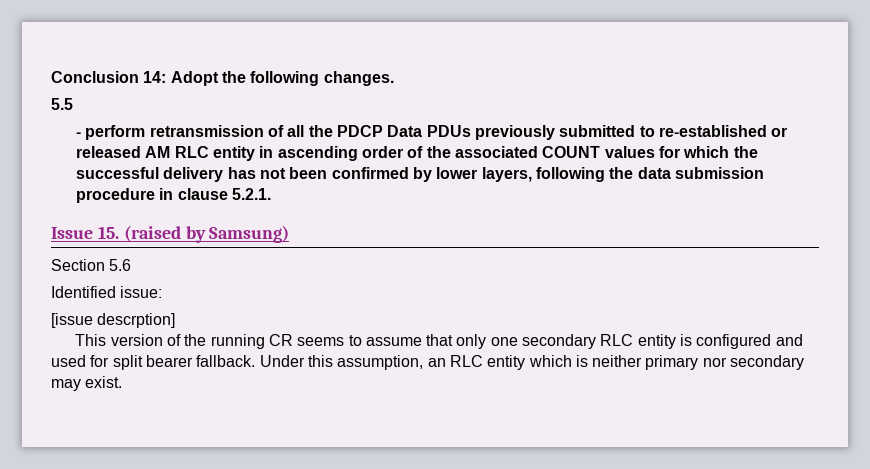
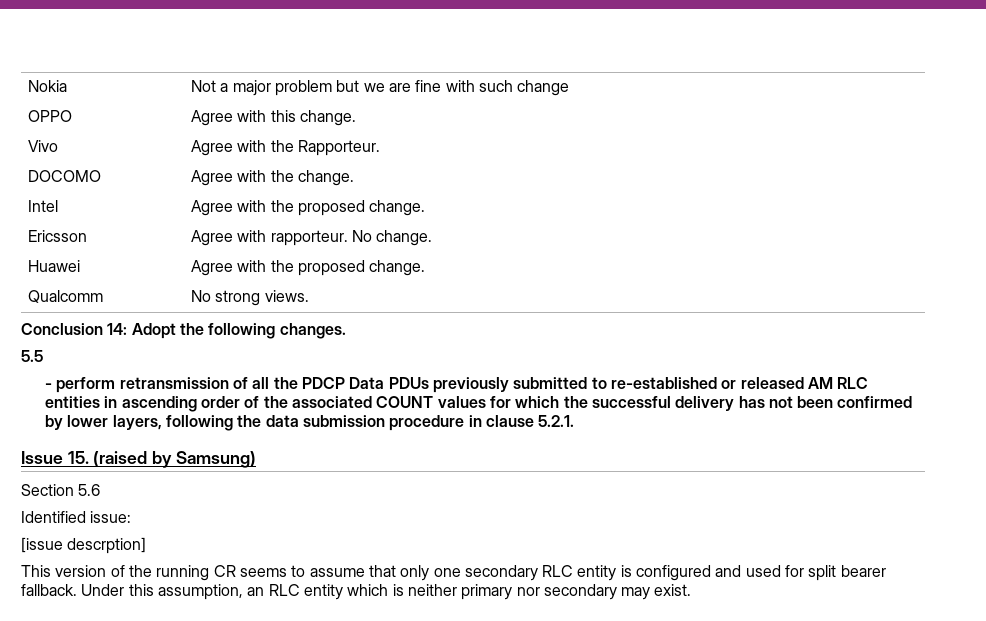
+ Nokia | Not a major problem but we are fine with such change
+ OPPO | Agree with this change.
+ Vivo | Agree with the Rapporteur.
+ DOCOMO | Agree with the change.
+ Intel | Agree with the proposed change.
+ Ericsson | Agree with rapporteur. No change.
+ Huawei | Agree with the proposed change.
+ Qualcomm | No strong views.
- - perform retransmission of all the PDCP Data PDUs previously submitted to re-established or released AM RLC entity in ascending order of the associated COUNT values for which the successful delivery has not been confirmed by lower layers, following the data submission procedure in clause 5.2.1.
+ - perform retransmission of all the PDCP Data PDUs previously submitted to re-established or released AM RLC entities in ascending order of the associated COUNT values for which the successful delivery has not been confirmed by lower layers, following the data submission procedure in clause 5.2.1.

